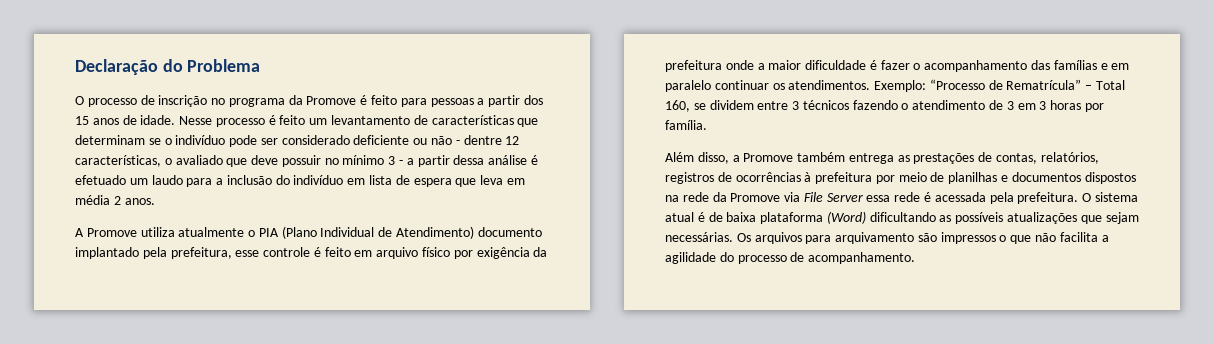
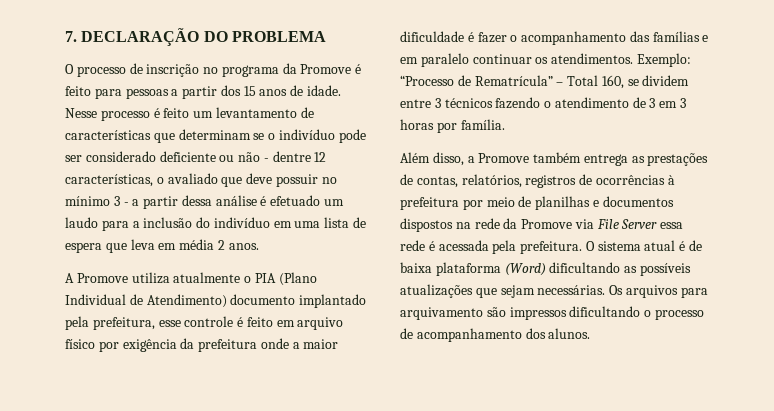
- Declaração do Problema
+ 7. DECLARAÇÃO DO PROBLEMA
- Nesse processo é feito um levantamento de características que determinam se o indivíduo pode ser considerado deficiente ou não - dentre 12 características, o avaliado que deve possuir no mínimo 3 - a partir dessa análise é efetuado um laudo para a inclusão do indivíduo em lista de espera que leva em média 2 anos.
+ Nesse processo é feito um levantamento de características que determinam se o indivíduo pode ser considerado deficiente ou não - dentre 12 características, o avaliado que deve possuir no mínimo 3 - a partir dessa análise é efetuado um laudo para a inclusão do indivíduo em uma lista de espera que leva em média 2 anos.
- Os arquivos para arquivamento são impressos o que não facilita a agilidade do processo de acompanhamento.
+ Os arquivos para arquivamento são impressos dificultando o processo de acompanhamento dos alunos.

